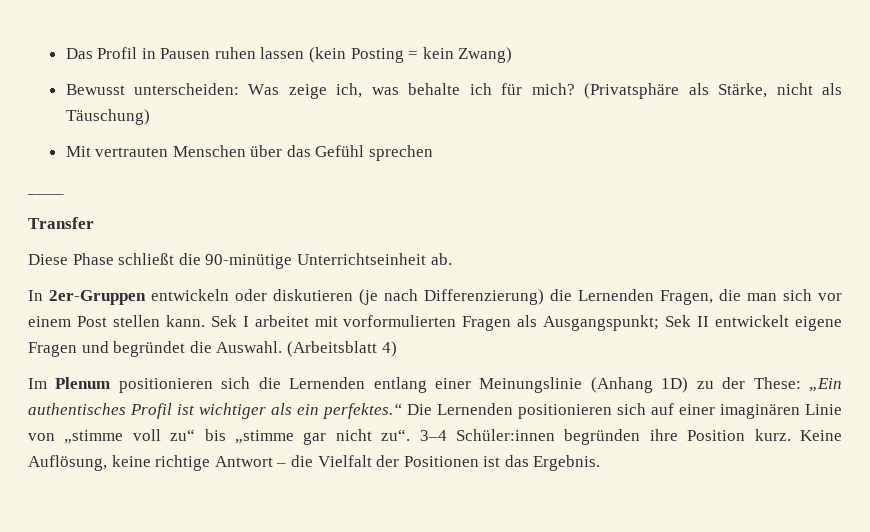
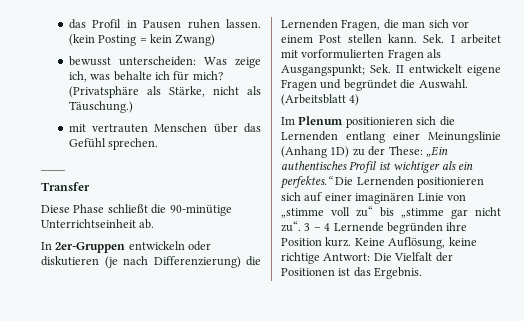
- Das Profil in Pausen ruhen lassen (kein Posting = kein Zwang)
+ das Profil in Pausen ruhen lassen. (kein Posting = kein Zwang)
- Bewusst unterscheiden: Was zeige ich, was behalte ich für mich?
+ bewusst unterscheiden: Was zeige ich, was behalte ich für mich?
- (Privatsphäre als Stärke, nicht als Täuschung)
- Mit vertrauten Menschen über das Gefühl sprechen
+ (Privatsphäre als Stärke, nicht als Täuschung.)
+ mit vertrauten Menschen über das Gefühl sprechen.
- Sek I arbeitet mit vorformulierten Fragen als Ausgangspunkt; Sek II entwickelt eigene Fragen und begründet die Auswahl.
+ Sek. I arbeitet mit vorformulierten Fragen als Ausgangspunkt; Sek. II entwickelt eigene Fragen und begründet die Auswahl.
- 3–4 Schüler:innen begründen ihre Position kurz.
+ 3 – 4 Lernende begründen ihre Position kurz.
- Keine Auflösung, keine richtige Antwort – die Vielfalt der Positionen ist das Ergebnis.
+ Keine Auflösung, keine richtige Antwort: Die Vielfalt der Positionen ist das Ergebnis.

